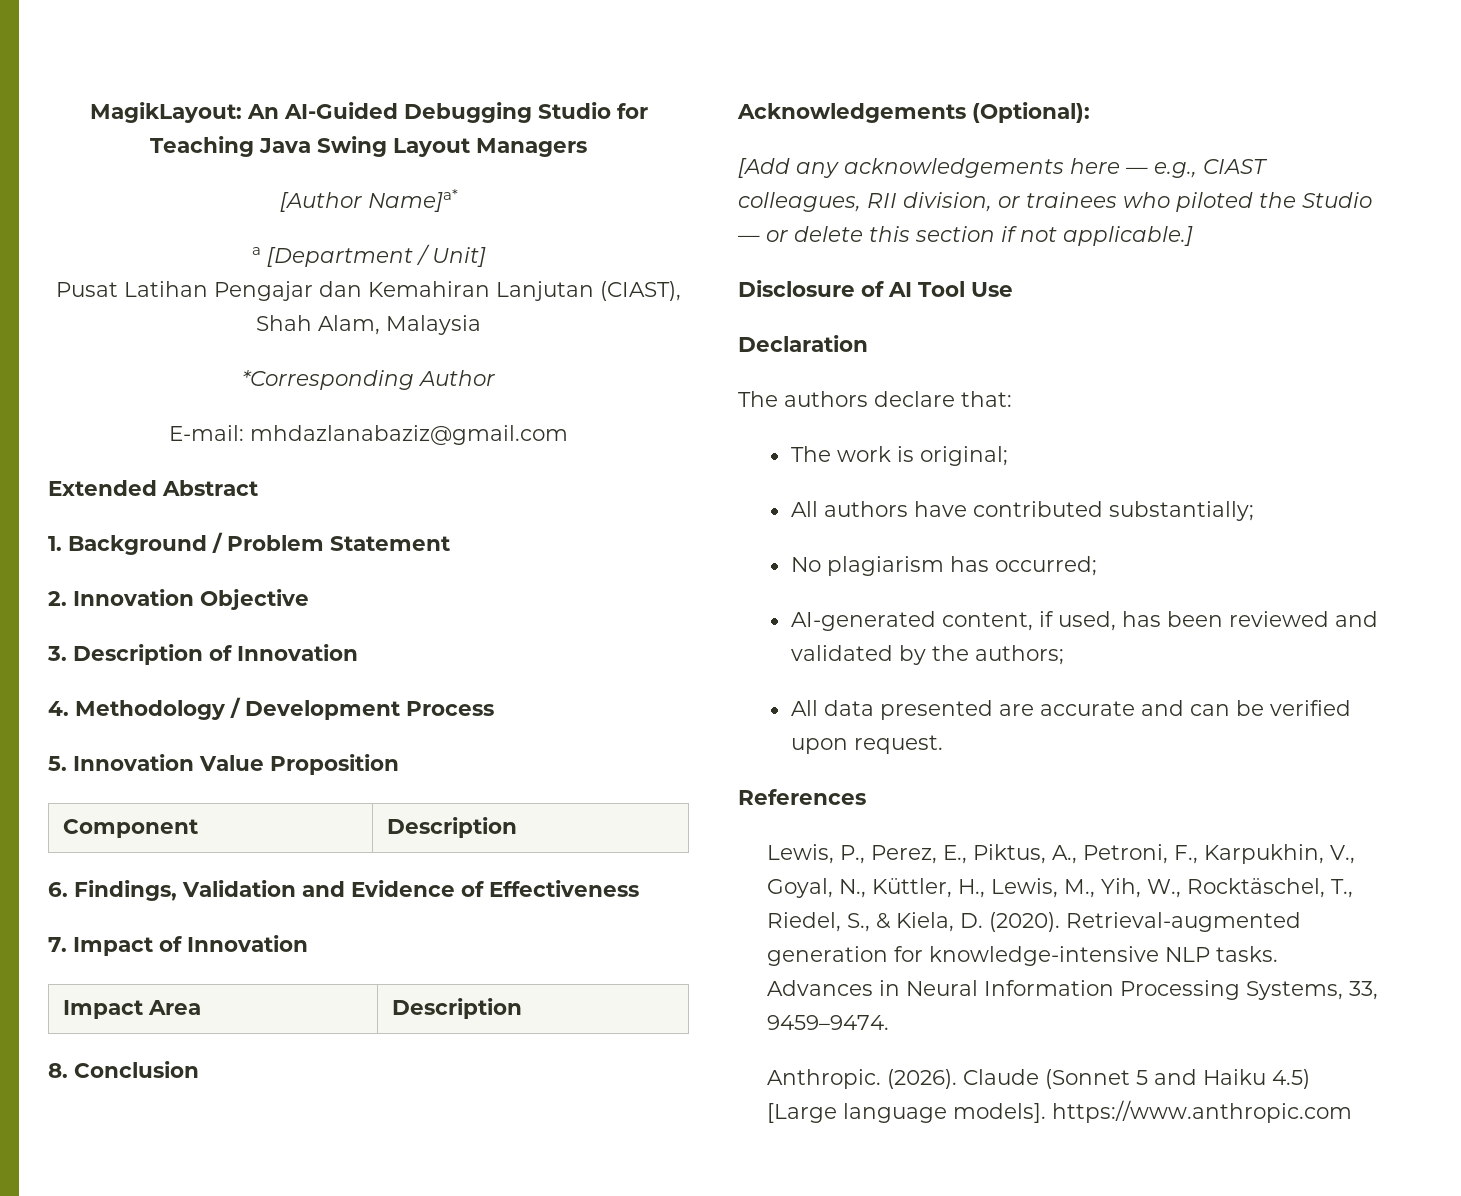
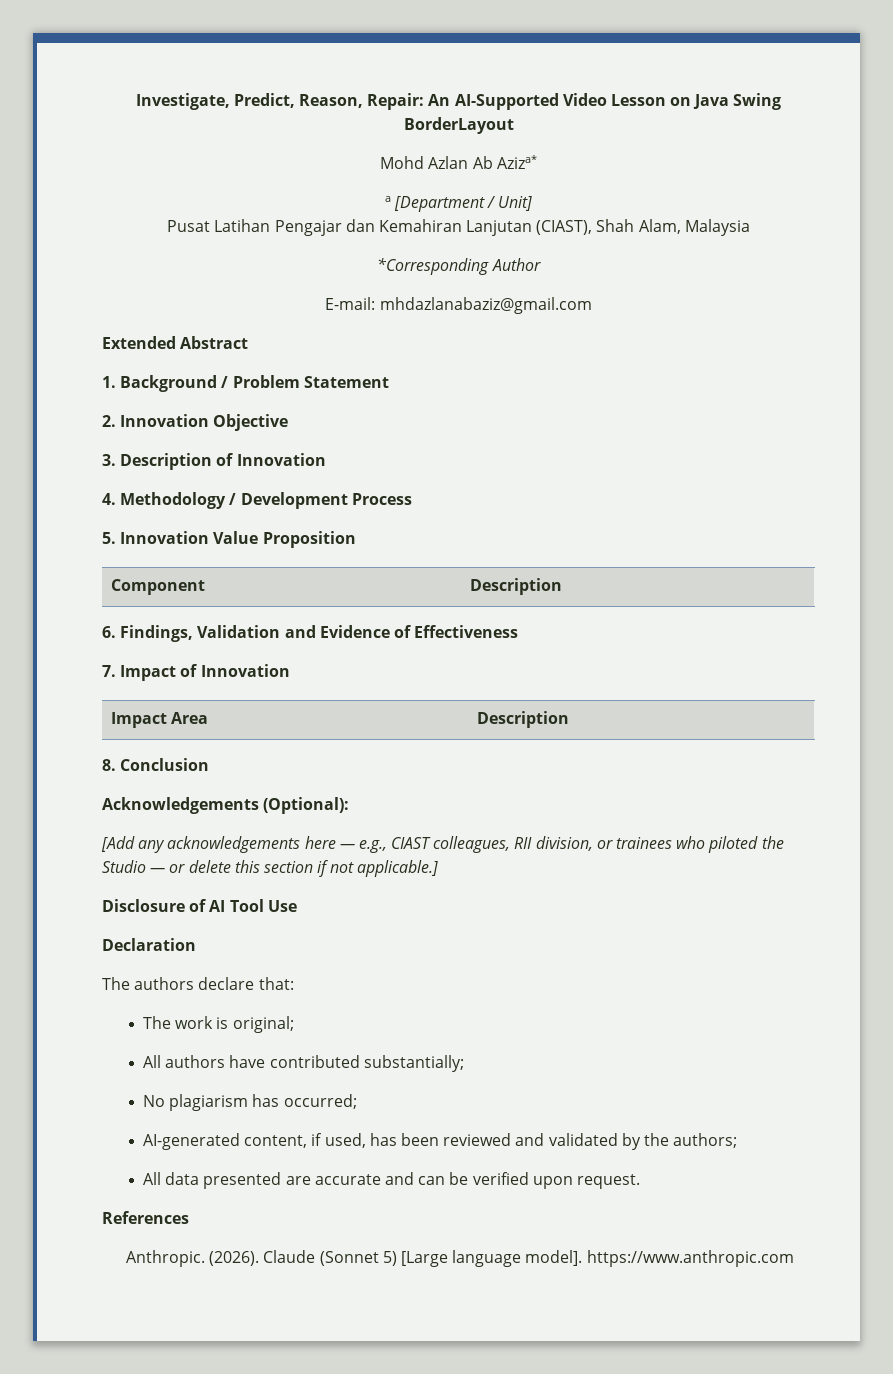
- MagikLayout: An AI-Guided Debugging Studio for Teaching Java Swing Layout Managers
- [Author Name]a*
+ Investigate, Predict, Reason, Repair: An AI-Supported Video Lesson on Java Swing BorderLayout
+ Mohd Azlan Ab Aziza*
- Lewis, P., Perez, E., Piktus, A., Petroni, F., Karpukhin, V., Goyal, N., Küttler, H., Lewis, M., Yih, W., Rocktäschel, T., Riedel, S., & Kiela, D. (2020). Retrieval-augmented generation for knowledge-intensive NLP tasks. Advances in Neural Information Processing Systems, 33, 9459–9474.
- Claude (Sonnet 5 and Haiku 4.5) [Large language models]. https://www.anthropic.com
+ Claude (Sonnet 5) [Large language model]. https://www.anthropic.com

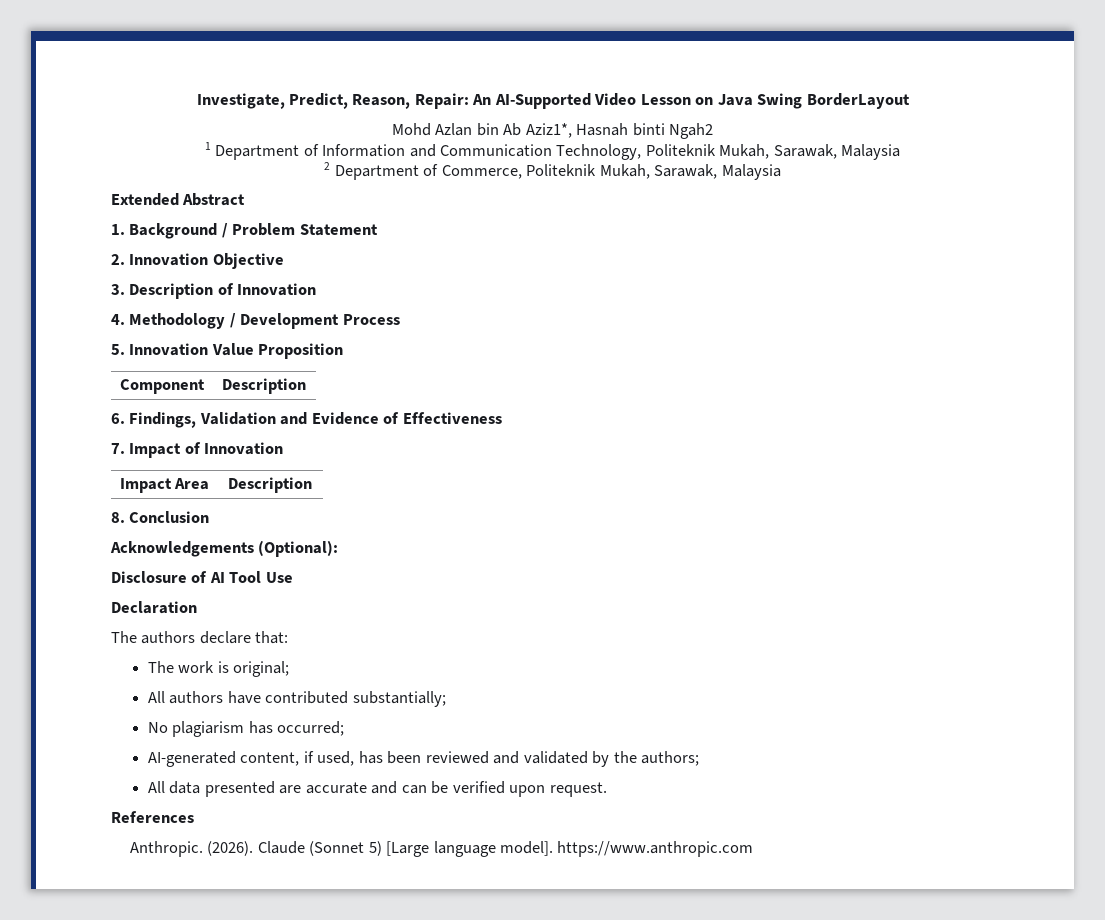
- Mohd Azlan Ab Aziza*
- a [Department / Unit]
- Pusat Latihan Pengajar dan Kemahiran Lanjutan (CIAST), Shah Alam, Malaysia
- *Corresponding Author
- E-mail: mhdazlanabaziz@gmail.com
+ Mohd Azlan bin Ab Aziz1*, Hasnah binti Ngah2
+ 1 Department of Information and Communication Technology, Politeknik Mukah, Sarawak, Malaysia
+ 2 Department of Commerce, Politeknik Mukah, Sarawak, Malaysia
- [Add any acknowledgements here — e.g., CIAST colleagues, RII division, or trainees who piloted the Studio — or delete this section if not applicable.]

